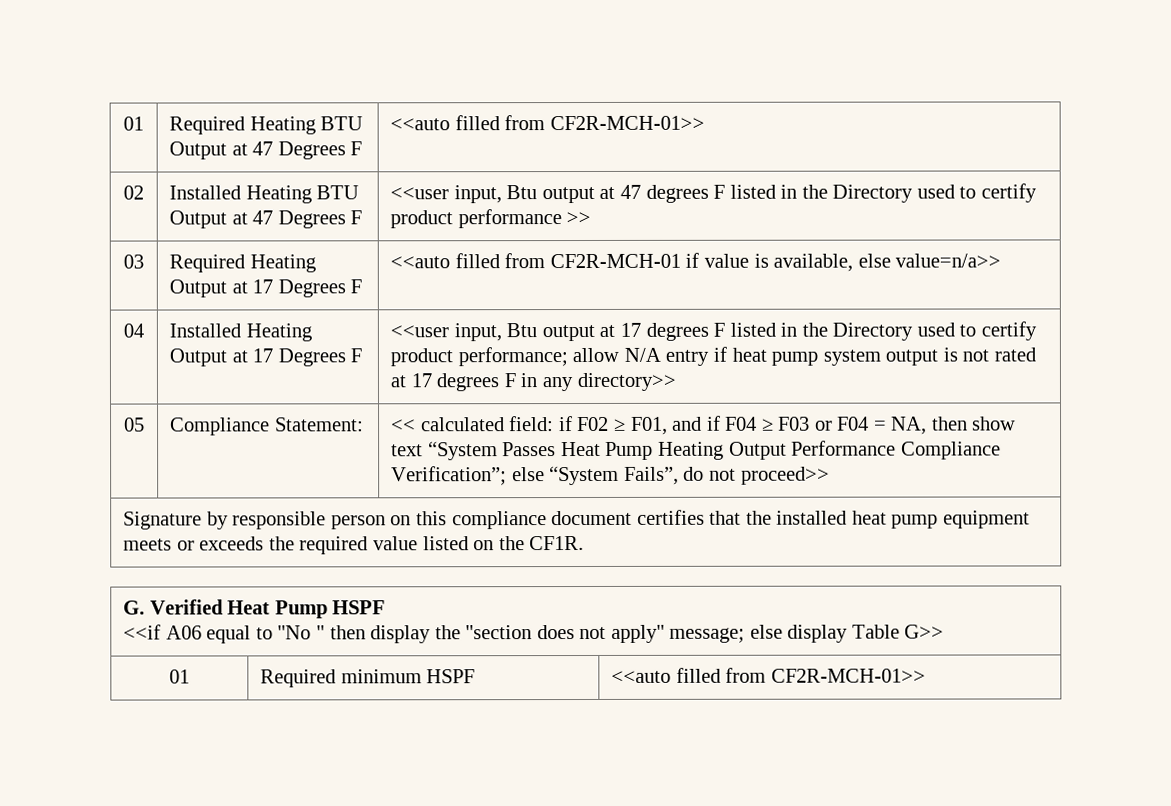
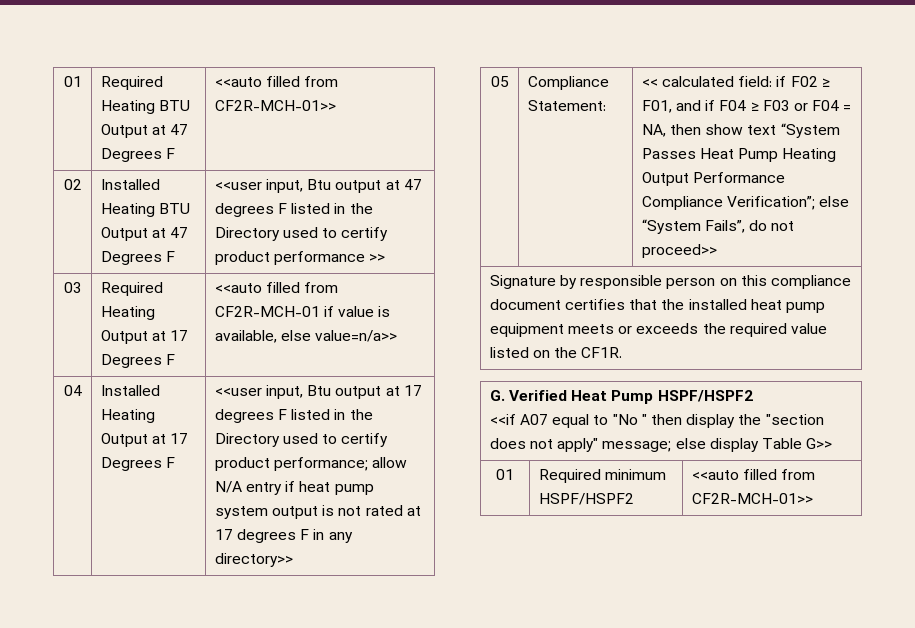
- G. Verified Heat Pump HSPF
- <<if A06 equal to "No " then display the "section does not apply" message; else display Table G>>
+ G. Verified Heat Pump HSPF/HSPF2
+ <<if A07 equal to "No " then display the "section does not apply" message; else display Table G>>
- 01 | Required minimum HSPF | <<auto filled from CF2R-MCH-01>>
+ 01 | Required minimum HSPF/HSPF2 | <<auto filled from CF2R-MCH-01>>

